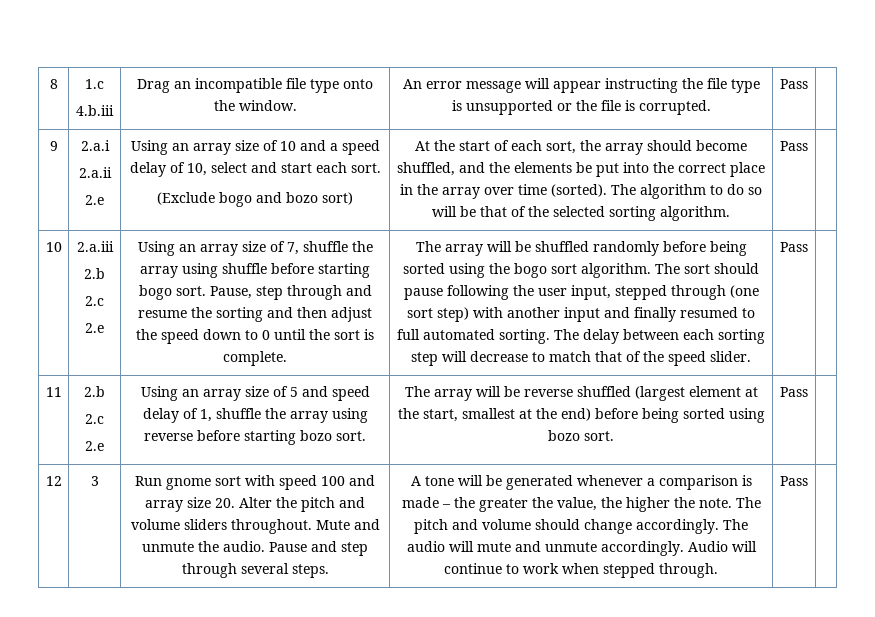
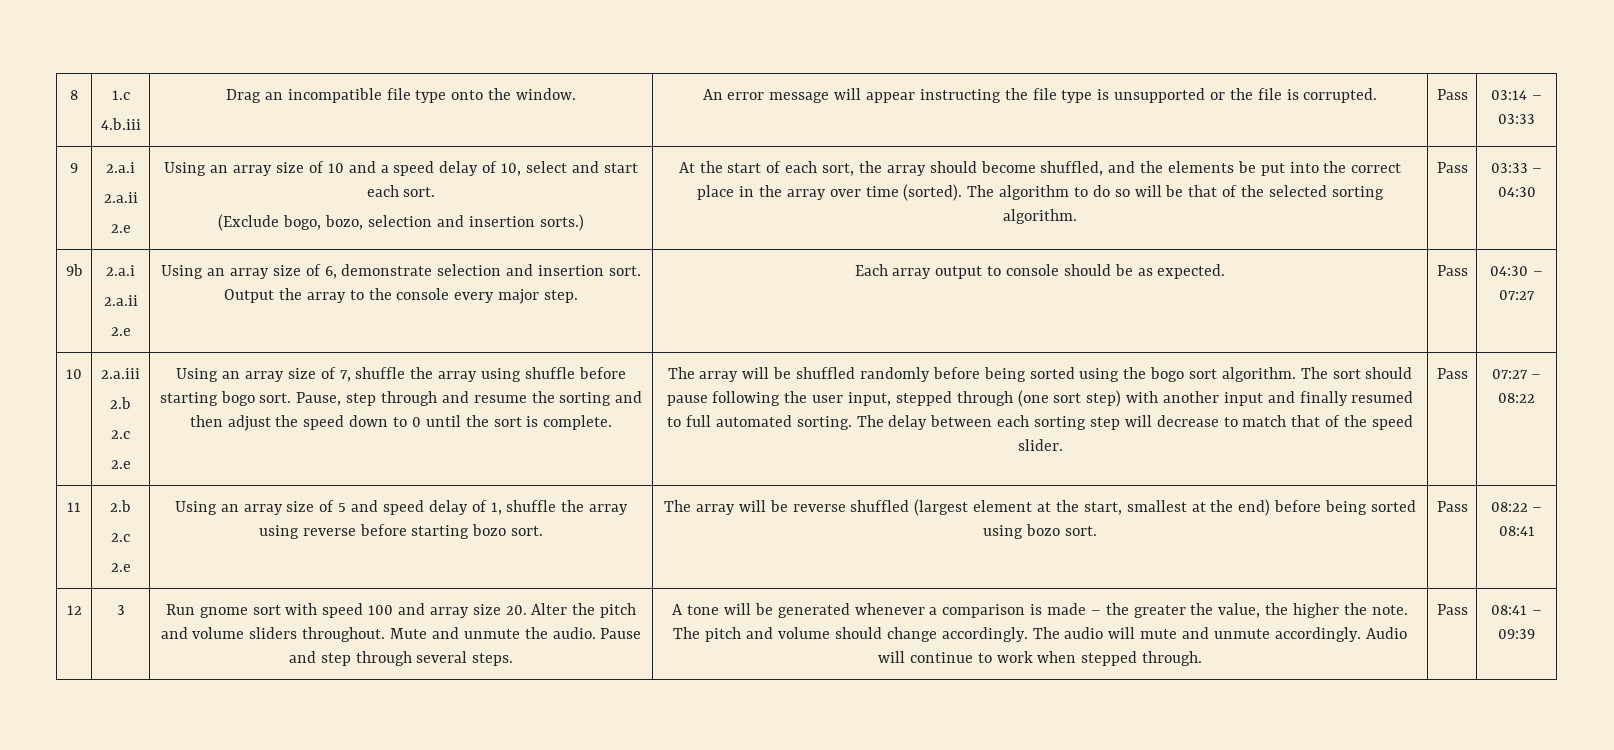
  8 | 1.c
- 4.b.iii | Drag an incompatible file type onto the window. | An error message will appear instructing the file type is unsupported or the file is corrupted. | Pass |
+ 4.b.iii | Drag an incompatible file type onto the window. | An error message will appear instructing the file type is unsupported or the file is corrupted. | Pass | 03:14 – 03:33
- (Exclude bogo and bozo sort)
+ (Exclude bogo, bozo, selection and insertion sorts.)
+ 03:33 – 04:30
+ 9b | 2.a.i
+ 2.a.ii
+ 2.e | Using an array size of 6, demonstrate selection and insertion sort. Output the array to the console every major step. | Each array output to console should be as expected. | Pass | 04:30 – 07:27
+ 07:27 – 08:22
+ 08:22 – 08:41
+ 08:41 – 09:39

